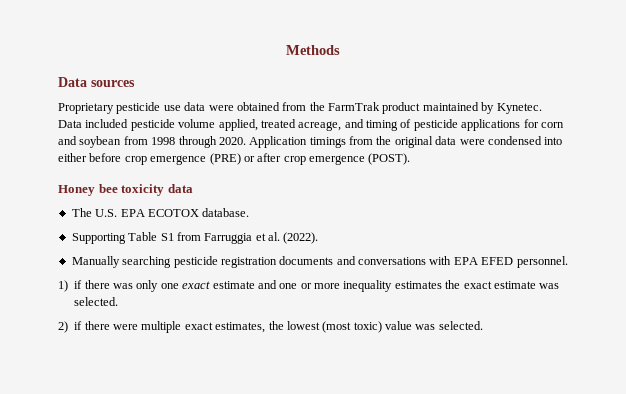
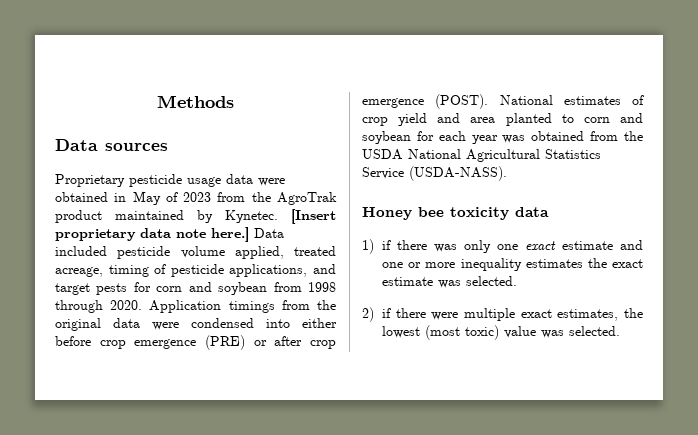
- Proprietary pesticide use data were obtained from the FarmTrak product maintained by Kynetec.
+ Proprietary pesticide usage data were obtained in May of 2023 from the AgroTrak product maintained by Kynetec.
+ [Insert proprietary data note here.]
- Data included pesticide volume applied, treated acreage, and timing of pesticide applications for corn and soybean from 1998 through 2020.
+ Data included pesticide volume applied, treated acreage, timing of pesticide applications, and target pests for corn and soybean from 1998 through 2020.
- Application timings from the original data were condensed into either before crop emergence (PRE) or after crop emergence (POST).
+ Application timings from the original data were condensed into either before crop emergence (PRE) or after crop emergence (POST). National estimates of crop yield and area planted to corn and soybean for each year was obtained from the USDA National Agricultural Statistics Service (USDA-NASS).
  Honey bee toxicity data
- The U.S. EPA ECOTOX database.
- Supporting Table S1 from Farruggia et al. (2022).
- Manually searching pesticide registration documents and conversations with EPA EFED personnel.

